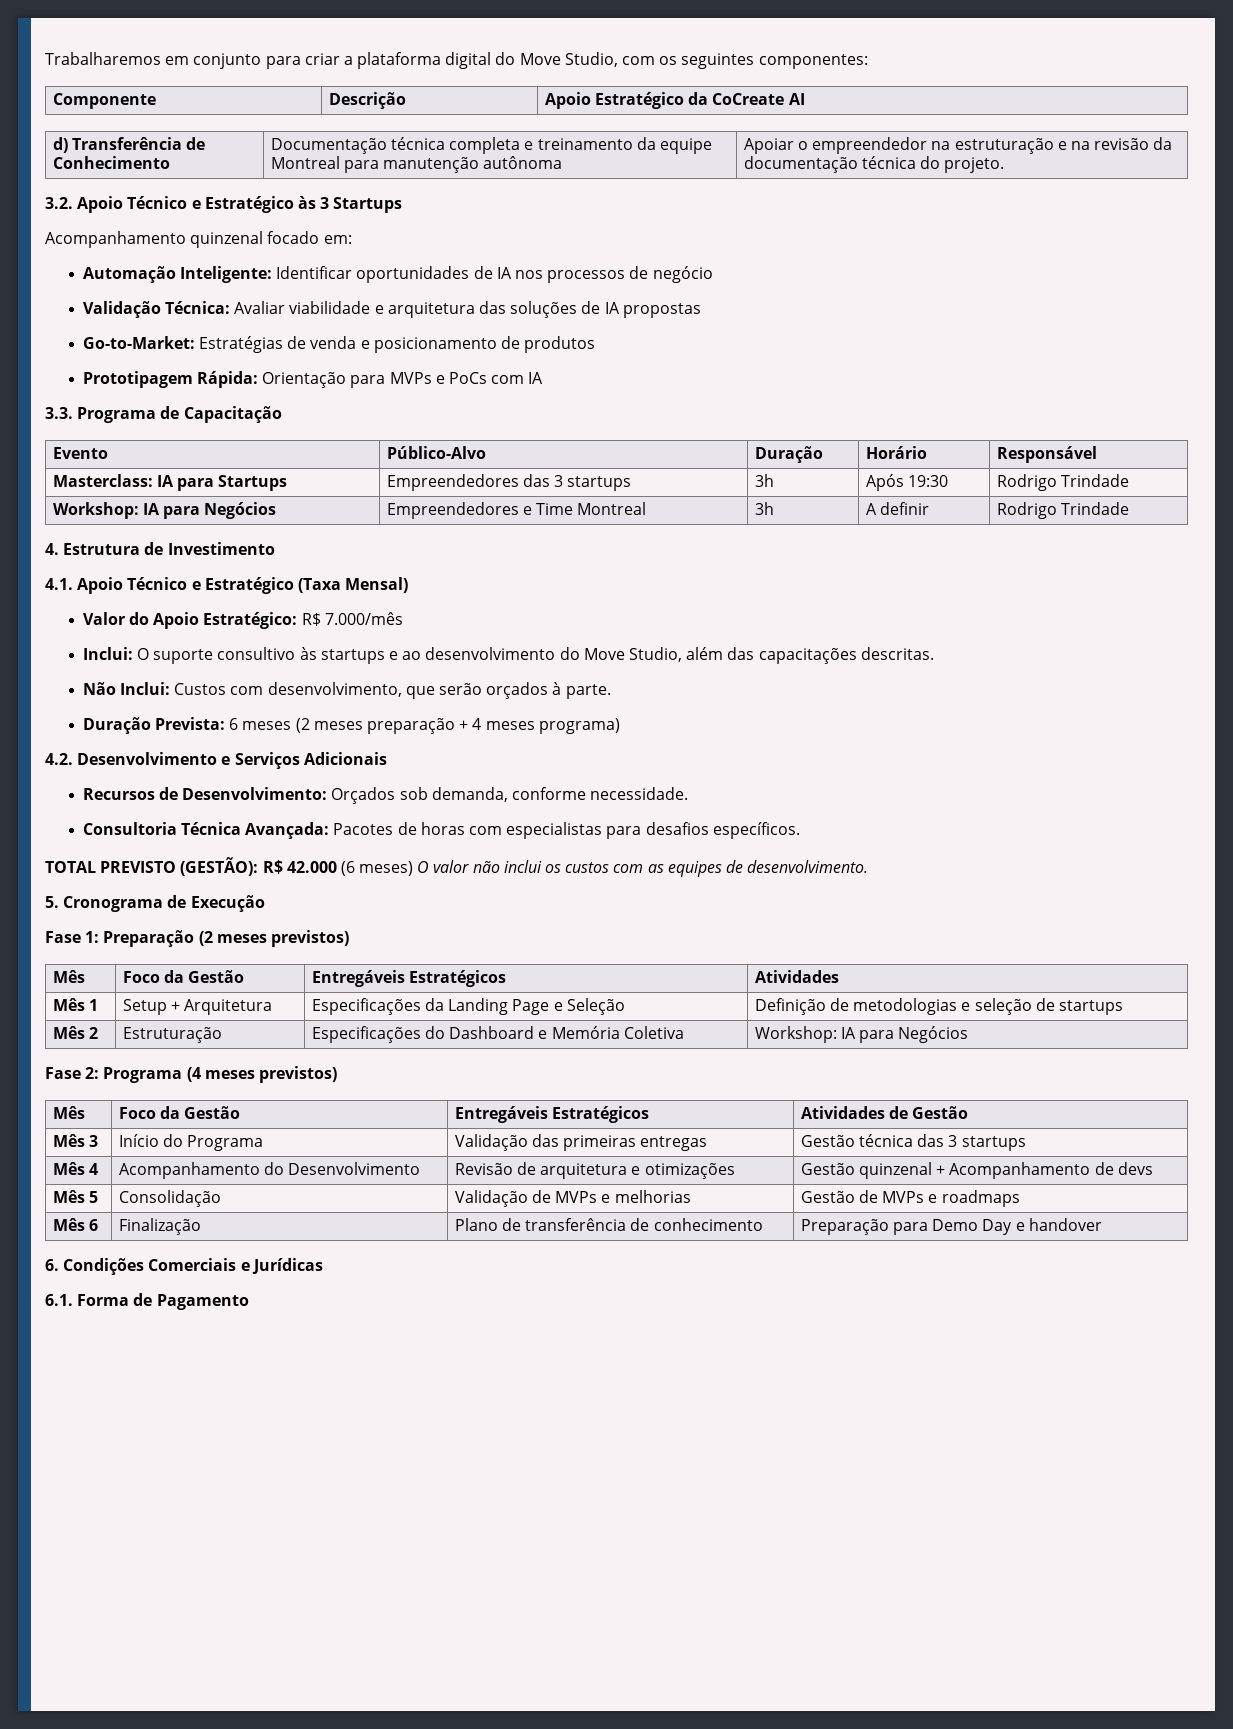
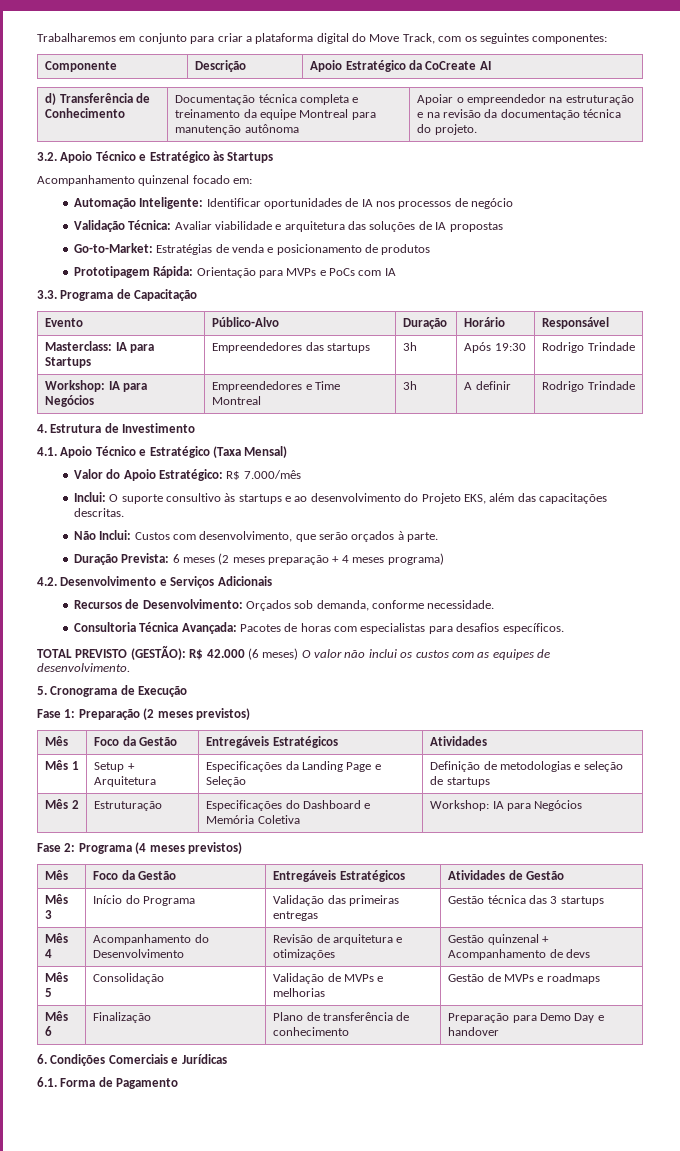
- Trabalharemos em conjunto para criar a plataforma digital do Move Studio, com os seguintes componentes:
+ Trabalharemos em conjunto para criar a plataforma digital do Move Track, com os seguintes componentes:
- 3.2. Apoio Técnico e Estratégico às 3 Startups
+ 3.2. Apoio Técnico e Estratégico às Startups
- Masterclass: IA para Startups | Empreendedores das 3 startups | 3h | Após 19:30 | Rodrigo Trindade
+ Masterclass: IA para Startups | Empreendedores das startups | 3h | Após 19:30 | Rodrigo Trindade
- Inclui: O suporte consultivo às startups e ao desenvolvimento do Move Studio, além das capacitações descritas.
+ Inclui: O suporte consultivo às startups e ao desenvolvimento do Projeto EKS, além das capacitações descritas.

